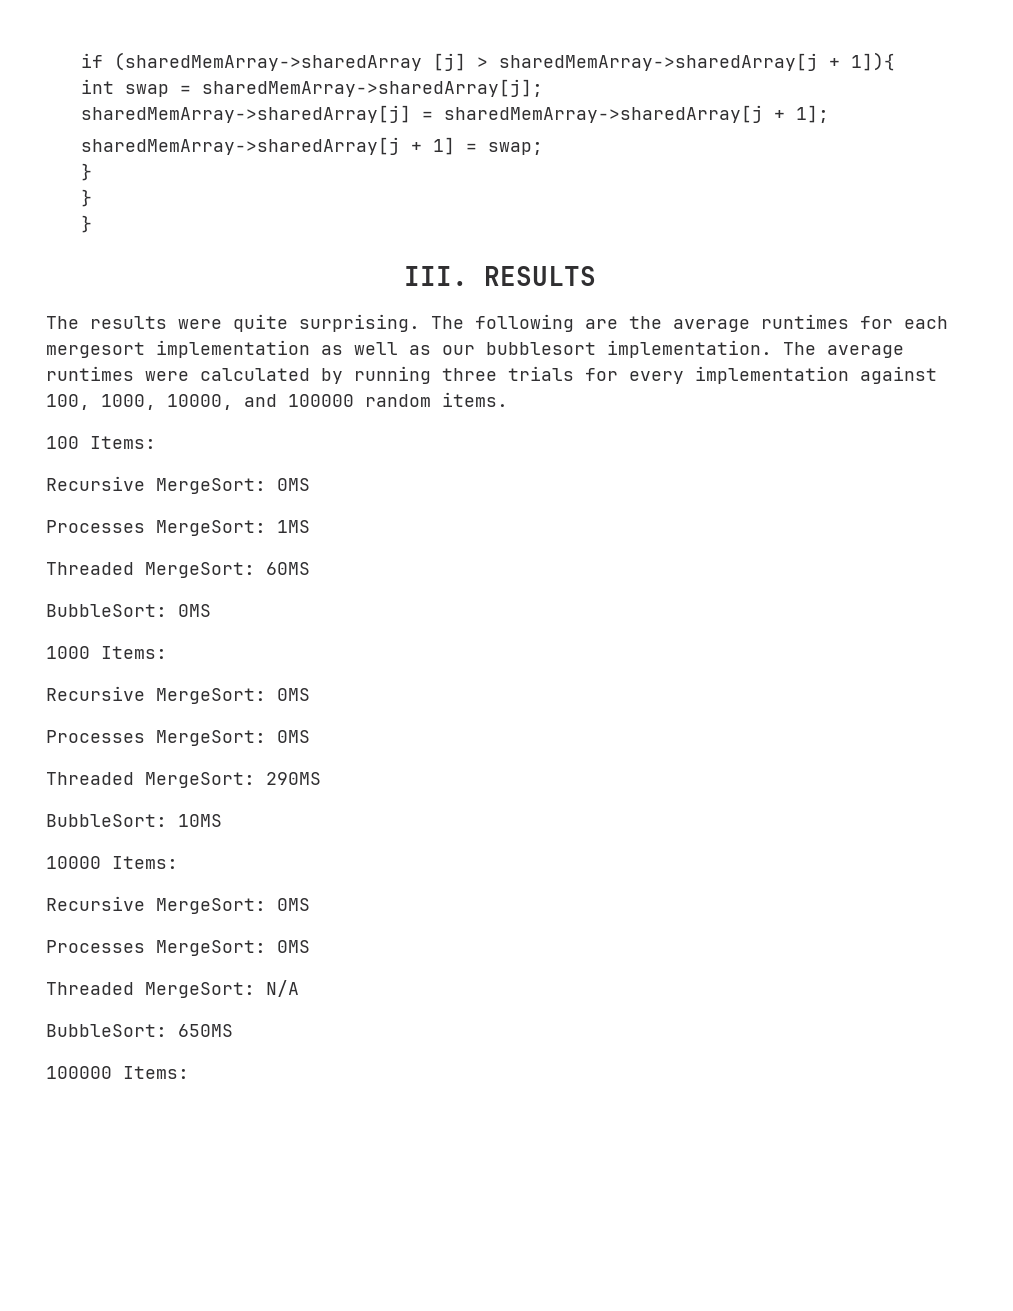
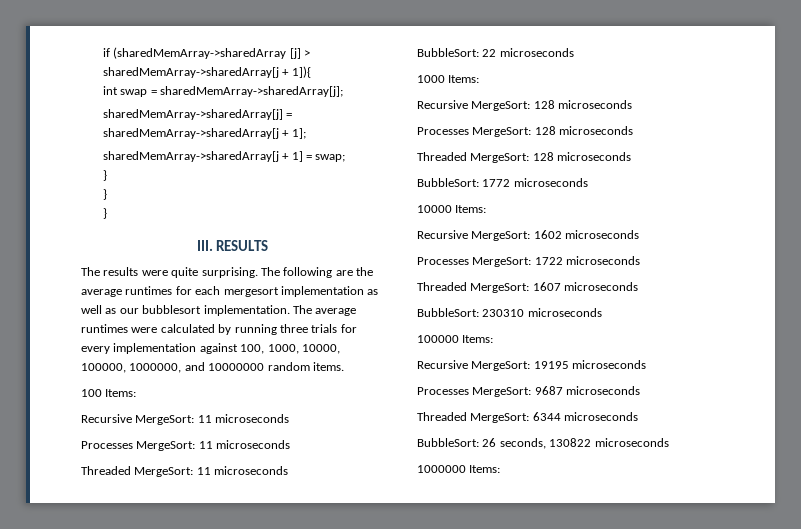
- The average runtimes were calculated by running three trials for every implementation against 100, 1000, 10000, and 100000 random items.
+ The average runtimes were calculated by running three trials for every implementation against 100, 1000, 10000, 100000, 1000000, and 10000000 random items.
  100 Items:
- Recursive MergeSort: 0MS
- Processes MergeSort: 1MS
- Threaded MergeSort: 60MS
- BubbleSort: 0MS
+ Recursive MergeSort: 11 microseconds
+ Processes MergeSort: 11 microseconds
+ Threaded MergeSort: 11 microseconds
+ BubbleSort: 22 microseconds
  1000 Items:
- Recursive MergeSort: 0MS
- Processes MergeSort: 0MS
- Threaded MergeSort: 290MS
- BubbleSort: 10MS
+ Recursive MergeSort: 128 microseconds
+ Processes MergeSort: 128 microseconds
+ Threaded MergeSort: 128 microseconds
+ BubbleSort: 1772 microseconds
  10000 Items:
- Recursive MergeSort: 0MS
- Processes MergeSort: 0MS
- Threaded MergeSort: N/A
- BubbleSort: 650MS
+ Recursive MergeSort: 1602 microseconds
+ Processes MergeSort: 1722 microseconds
+ Threaded MergeSort: 1607 microseconds
+ BubbleSort: 230310 microseconds
+ Recursive MergeSort: 19195 microseconds
+ Processes MergeSort: 9687 microseconds
+ Threaded MergeSort: 6344 microseconds
+ BubbleSort: 26 seconds, 130822 microseconds
+ 1000000 Items:

